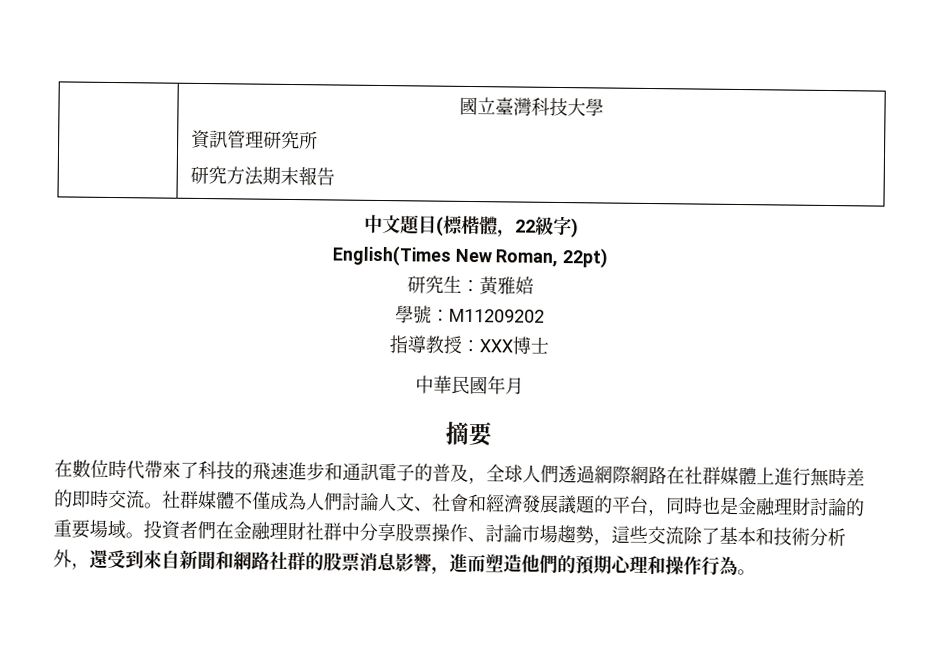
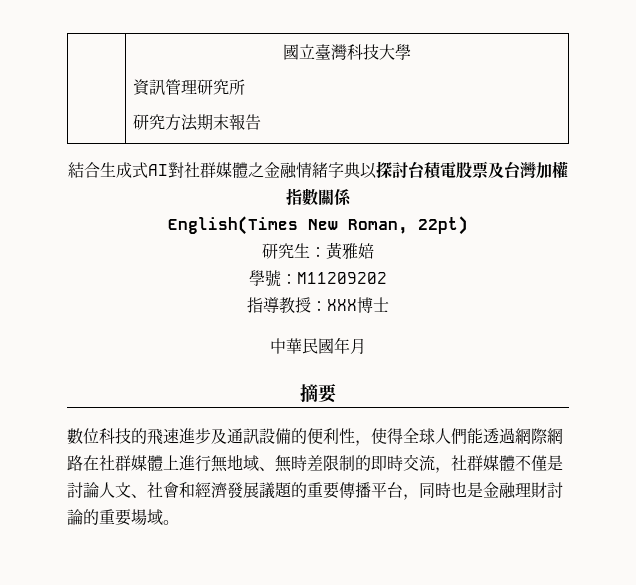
- 中文題目(標楷體，22級字)
+ 結合生成式AI對社群媒體之金融情緒字典以探討台積電股票及台灣加權指數關係
- 在數位時代帶來了科技的飛速進步和通訊電子的普及，全球人們透過網際網路在社群媒體上進行無時差的即時交流。社群媒體不僅成為人們討論人文、社會和經濟發展議題的平台，同時也是金融理財討論的重要場域。投資者們在金融理財社群中分享股票操作、討論市場趨勢，這些交流除了基本和技術分析外，還受到來自新聞和網路社群的股票消息影響，進而塑造他們的預期心理和操作行為。
+ 數位科技的飛速進步及通訊設備的便利性，使得全球人們能透過網際網路在社群媒體上進行無地域、無時差限制的即時交流，社群媒體不僅是討論人文、社會和經濟發展議題的重要傳播平台，同時也是金融理財討論的重要場域。

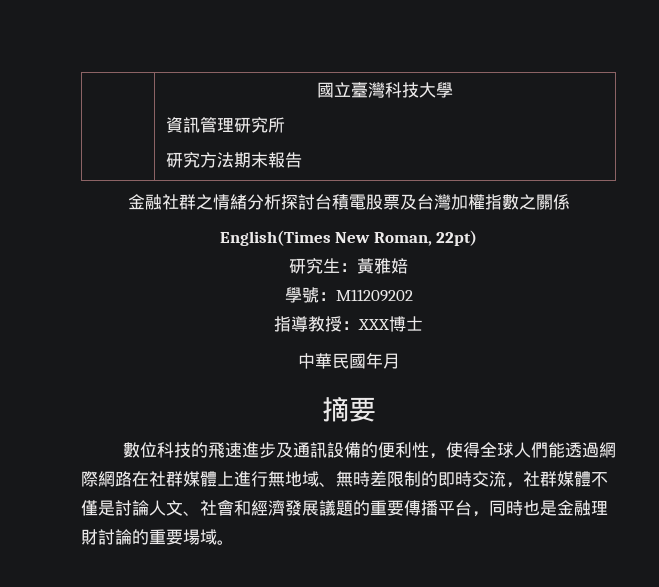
- 結合生成式AI對社群媒體之金融情緒字典以探討台積電股票及台灣加權指數關係
+ 金融社群之情緒分析探討台積電股票及台灣加權指數之關係

